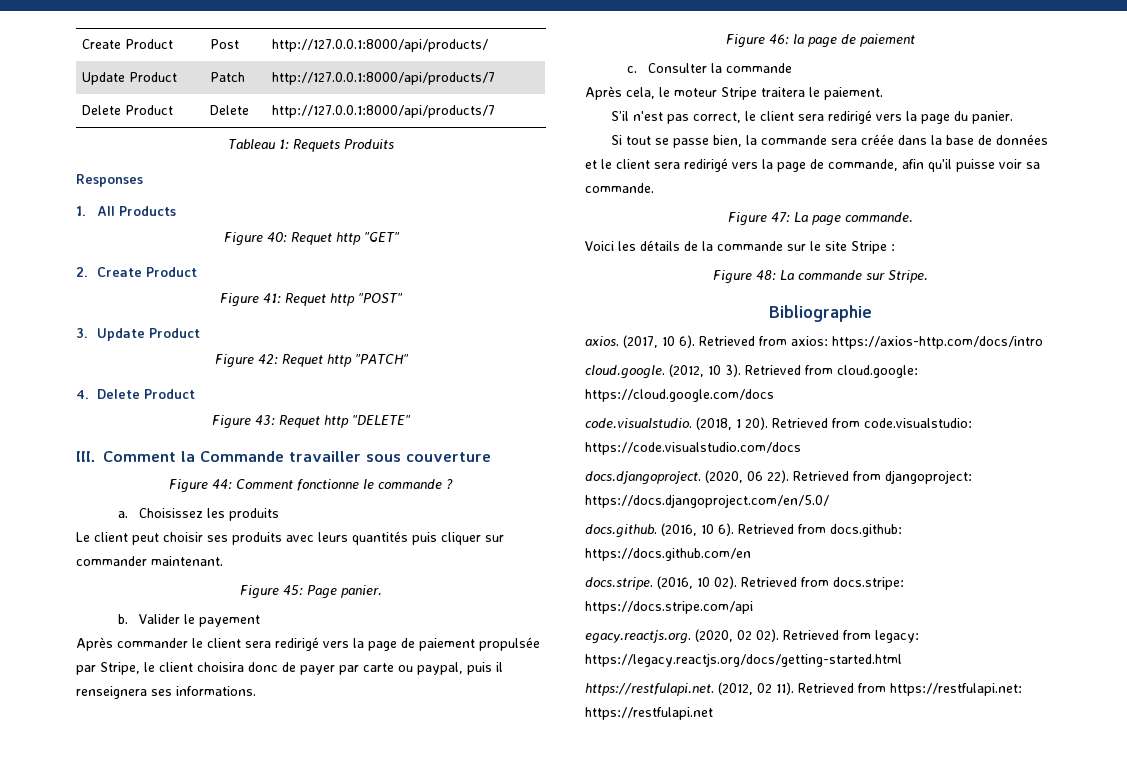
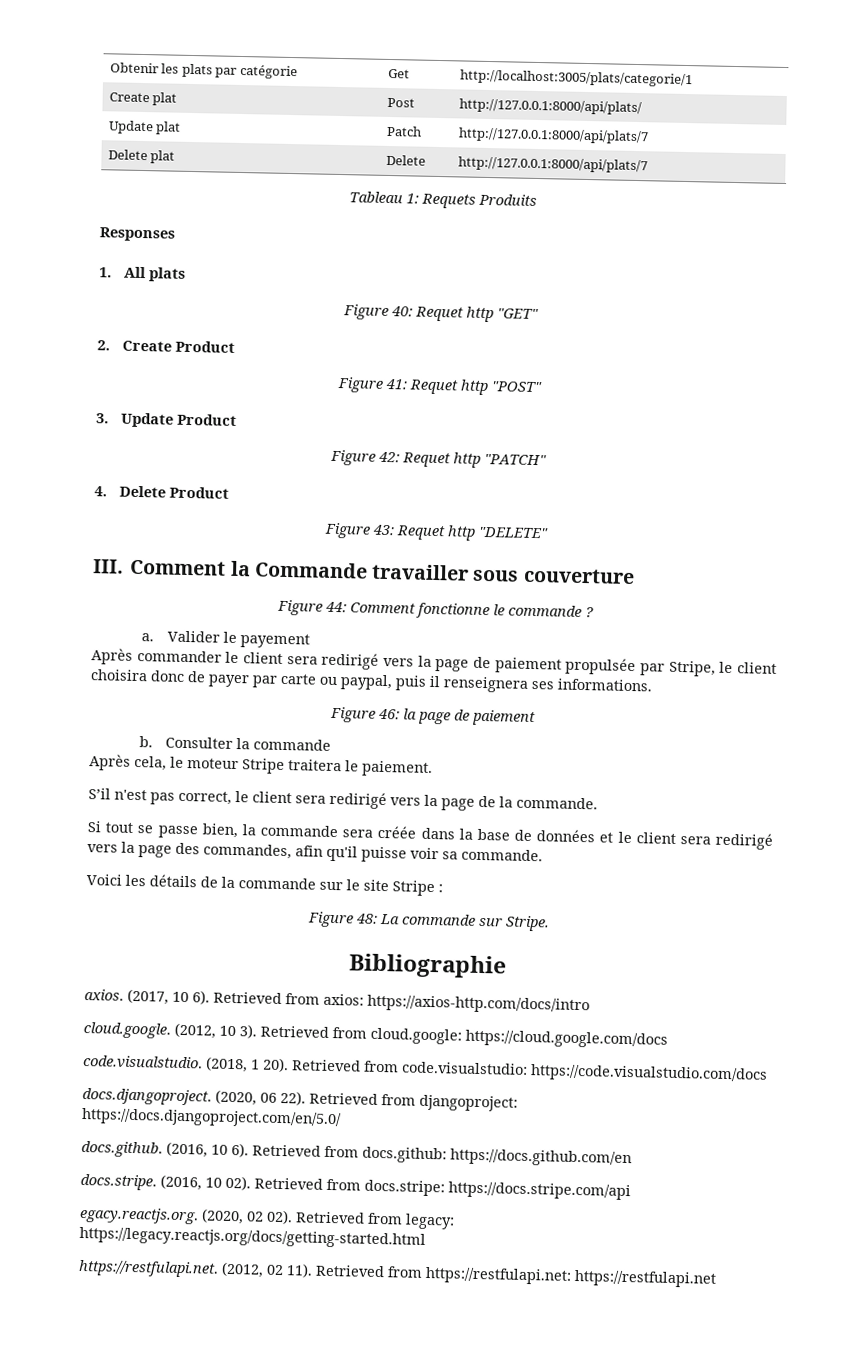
- Create Product | Post | http://127.0.0.1:8000/api/products/
- Update Product | Patch | http://127.0.0.1:8000/api/products/7
- Delete Product | Delete | http://127.0.0.1:8000/api/products/7
+ Obtenir les plats par catégorie | Get | http://localhost:3005/plats/categorie/1
+ Create plat | Post | http://127.0.0.1:8000/api/plats/
+ Update plat | Patch | http://127.0.0.1:8000/api/plats/7
+ Delete plat | Delete | http://127.0.0.1:8000/api/plats/7
- 1. All Products
+ 1. All plats
- Choisissez les produits
- Le client peut choisir ses produits avec leurs quantités puis cliquer sur commander maintenant.
- Figure 45: Page panier.
- b.
- c.
+ b.
- S’il n'est pas correct, le client sera redirigé vers la page du panier.
+ S’il n'est pas correct, le client sera redirigé vers la page de la commande.
- Si tout se passe bien, la commande sera créée dans la base de données et le client sera redirigé vers la page de commande, afin qu'il puisse voir sa commande.
+ Si tout se passe bien, la commande sera créée dans la base de données et le client sera redirigé vers la page des commandes, afin qu'il puisse voir sa commande.
- Figure 47: La page commande.

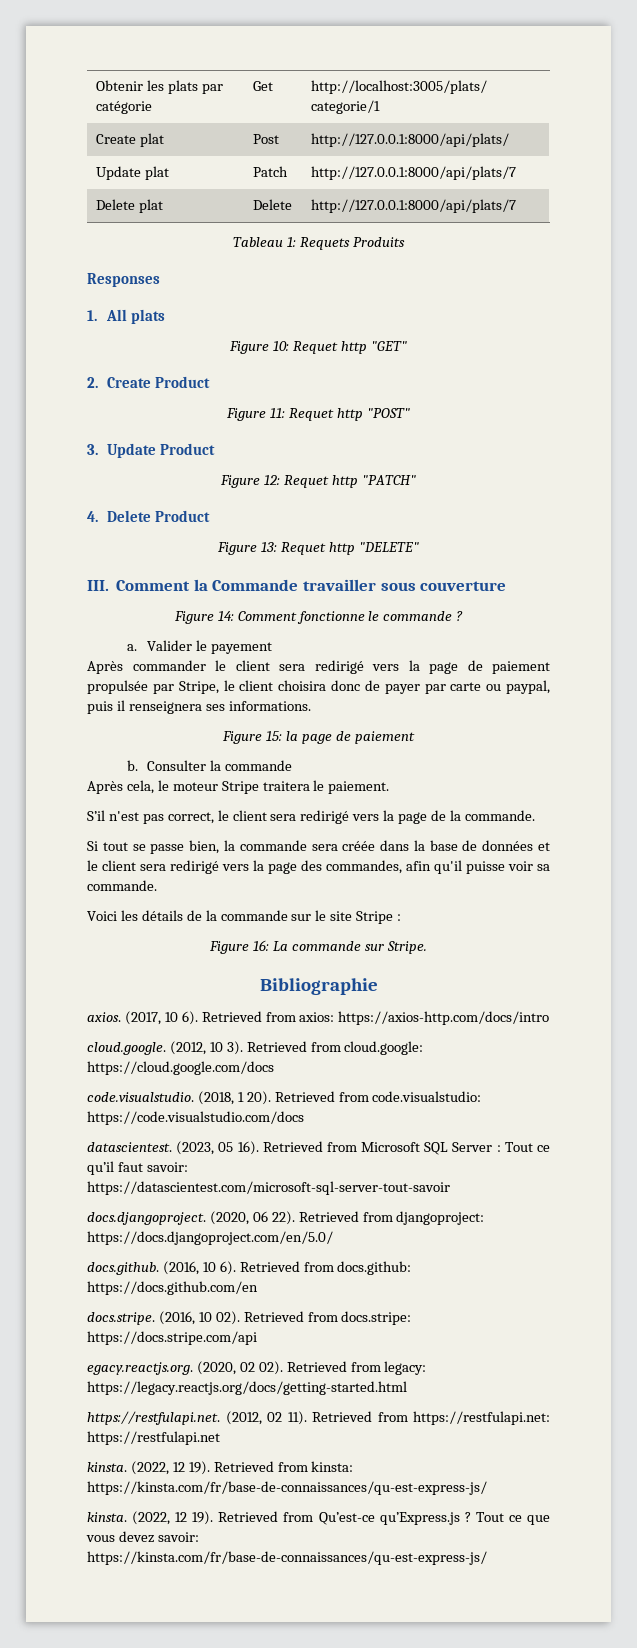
- Figure 40: Requet http "GET"
+ Figure 10: Requet http "GET"
- Figure 41: Requet http "POST"
+ Figure 11: Requet http "POST"
- Figure 42: Requet http "PATCH"
+ Figure 12: Requet http "PATCH"
- Figure 43: Requet http "DELETE"
+ Figure 13: Requet http "DELETE"
- Figure 44: Comment fonctionne le commande ?
+ Figure 14: Comment fonctionne le commande ?
- Figure 46: la page de paiement
+ Figure 15: la page de paiement
- Figure 48: La commande sur Stripe.
+ Figure 16: La commande sur Stripe.
+ datascientest. (2023, 05 16). Retrieved from Microsoft SQL Server : Tout ce qu’il faut savoir: https://datascientest.com/microsoft-sql-server-tout-savoir
+ kinsta. (2022, 12 19). Retrieved from kinsta: https://kinsta.com/fr/base-de-connaissances/qu-est-express-js/
+ kinsta. (2022, 12 19). Retrieved from Qu’est-ce qu’Express.js ? Tout ce que vous devez savoir: https://kinsta.com/fr/base-de-connaissances/qu-est-express-js/

